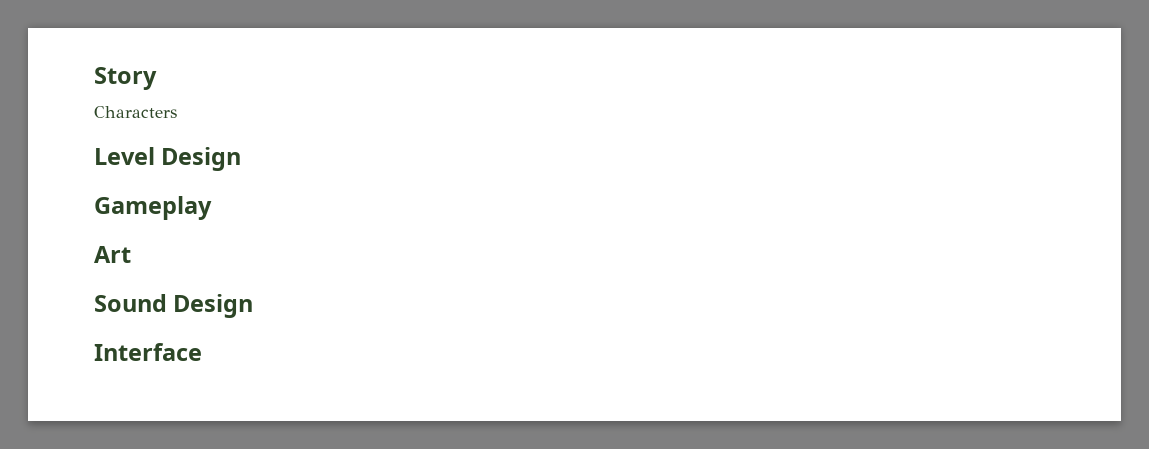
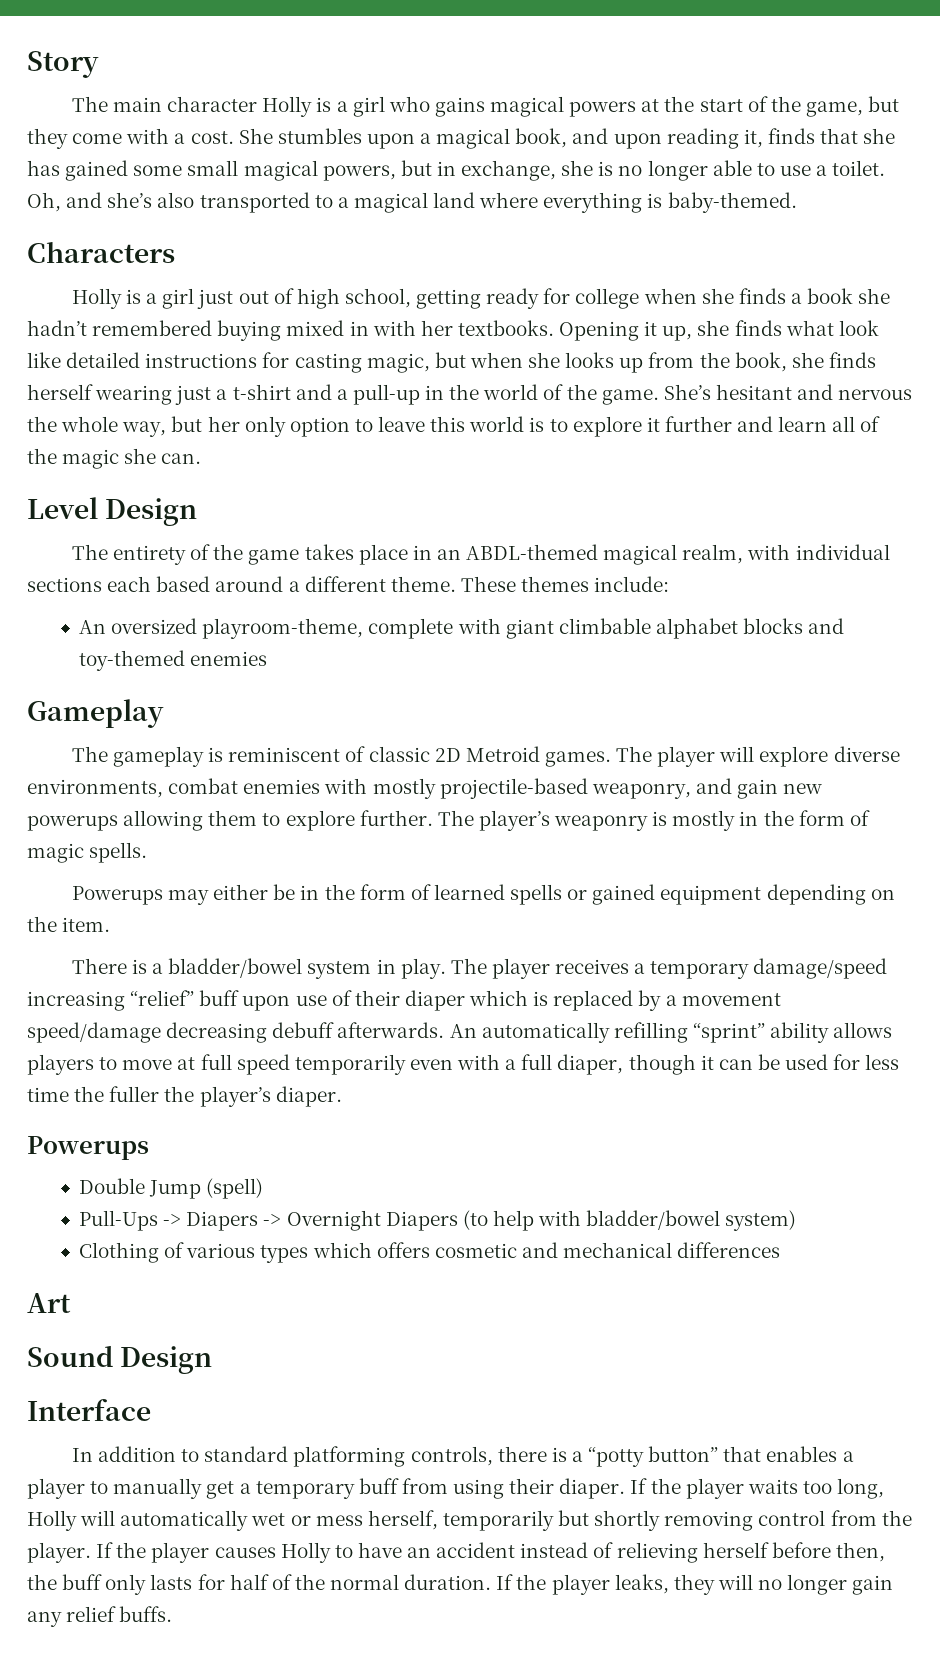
+ The main character Holly is a girl who gains magical powers at the start of the game, but they come with a cost. She stumbles upon a magical book, and upon reading it, finds that she has gained some small magical powers, but in exchange, she is no longer able to use a toilet. Oh, and she’s also transported to a magical land where everything is baby-themed.
  Characters
+ Holly is a girl just out of high school, getting ready for college when she finds a book she hadn’t remembered buying mixed in with her textbooks. Opening it up, she finds what look like detailed instructions for casting magic, but when she looks up from the book, she finds herself wearing just a t-shirt and a pull-up in the world of the game. She’s hesitant and nervous the whole way, but her only option to leave this world is to explore it further and learn all of the magic she can.
  Level Design
+ The entirety of the game takes place in an ABDL-themed magical realm, with individual sections each based around a different theme. These themes include:
+ An oversized playroom-theme, complete with giant climbable alphabet blocks and toy-themed enemies
  Gameplay
+ The gameplay is reminiscent of classic 2D Metroid games. The player will explore diverse environments, combat enemies with mostly projectile-based weaponry, and gain new powerups allowing them to explore further. The player’s weaponry is mostly in the form of magic spells.
+ Powerups may either be in the form of learned spells or gained equipment depending on the item.
+ There is a bladder/bowel system in play. The player receives a temporary damage/speed increasing “relief” buff upon use of their diaper which is replaced by a movement speed/damage decreasing debuff afterwards. An automatically refilling “sprint” ability allows players to move at full speed temporarily even with a full diaper, though it can be used for less time the fuller the player’s diaper.
+ Powerups
+ Double Jump (spell)
+ Pull-Ups -> Diapers -> Overnight Diapers (to help with bladder/bowel system)
+ Clothing of various types which offers cosmetic and mechanical differences
  Art
  Sound Design
  Interface
+ In addition to standard platforming controls, there is a “potty button” that enables a player to manually get a temporary buff from using their diaper. If the player waits too long, Holly will automatically wet or mess herself, temporarily but shortly removing control from the player. If the player causes Holly to have an accident instead of relieving herself before then, the buff only lasts for half of the normal duration. If the player leaks, they will no longer gain any relief buffs.

